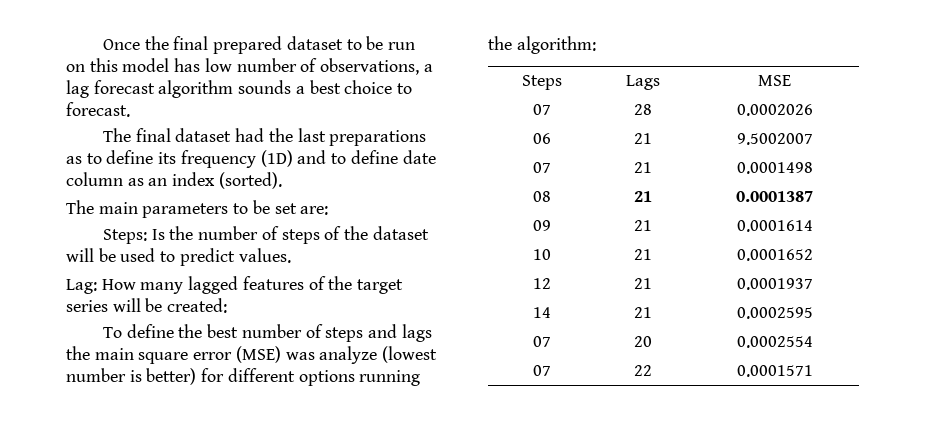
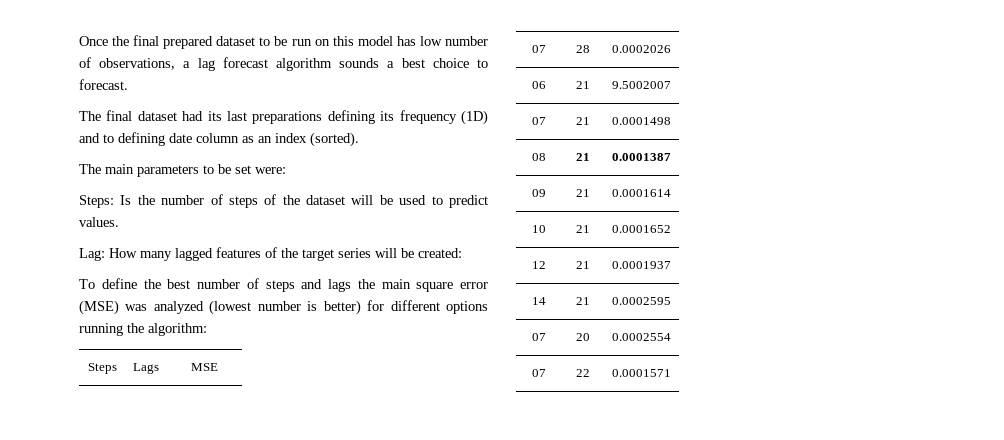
- The final dataset had the last preparations as to define its frequency (1D) and to define date column as an index (sorted).
+ The final dataset had its last preparations defining its frequency (1D) and to defining date column as an index (sorted).
- The main parameters to be set are:
+ The main parameters to be set were:
- To define the best number of steps and lags the main square error (MSE) was analyze (lowest number is better) for different options running the algorithm:
+ To define the best number of steps and lags the main square error (MSE) was analyzed (lowest number is better) for different options running the algorithm:

